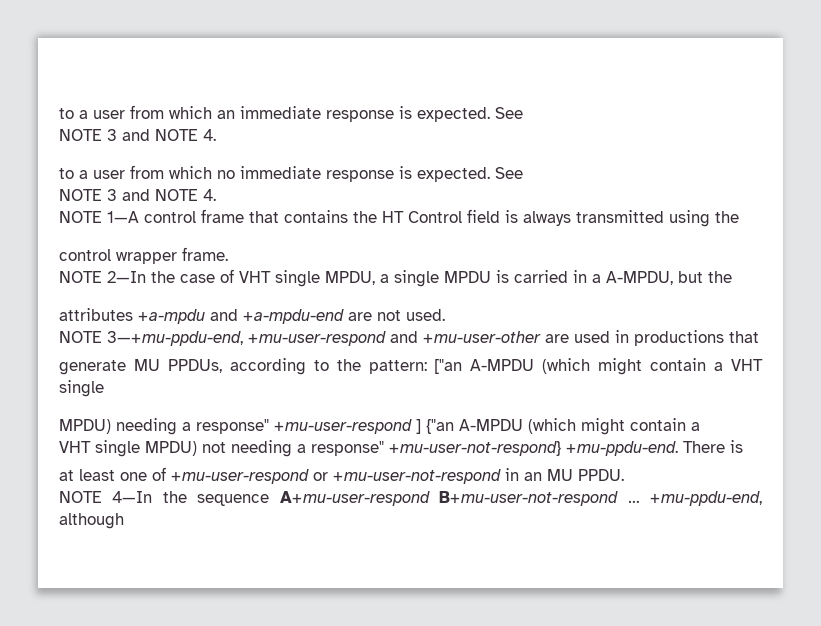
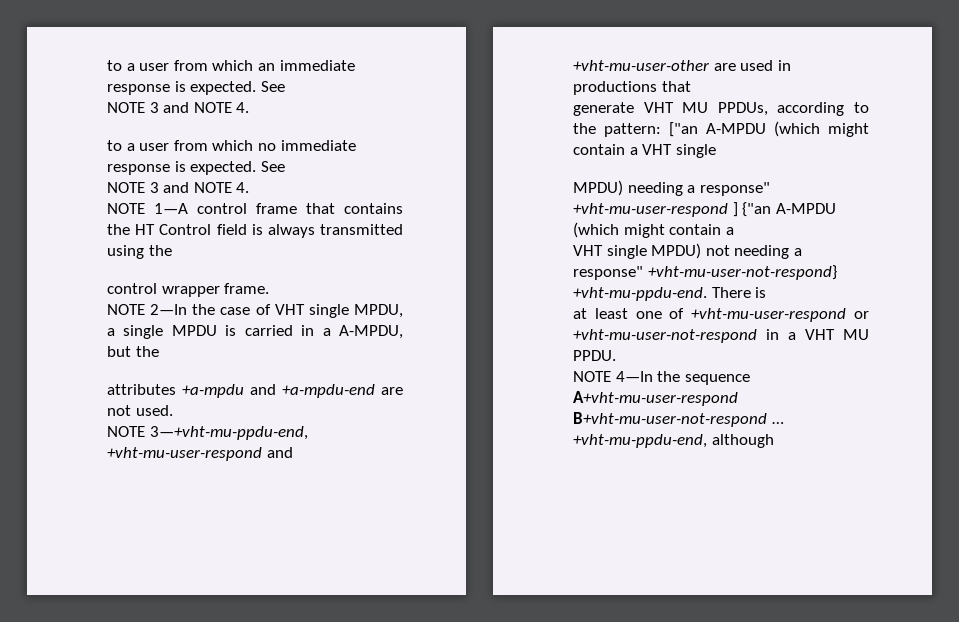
- NOTE 3—+mu-ppdu-end, +mu-user-respond and +mu-user-other are used in productions that
+ NOTE 3—+vht-mu-ppdu-end, +vht-mu-user-respond and +vht-mu-user-other are used in productions that
- generate MU PPDUs, according to the pattern: ["an A-MPDU (which might contain a VHT single
+ generate VHT MU PPDUs, according to the pattern: ["an A-MPDU (which might contain a VHT single
- MPDU) needing a response" +mu-user-respond ] {"an A-MPDU (which might contain a
+ MPDU) needing a response" +vht-mu-user-respond ] {"an A-MPDU (which might contain a
- VHT single MPDU) not needing a response" +mu-user-not-respond} +mu-ppdu-end.
+ VHT single MPDU) not needing a response" +vht-mu-user-not-respond} +vht-mu-ppdu-end.
- at least one of +mu-user-respond or +mu-user-not-respond in an MU PPDU.
+ at least one of +vht-mu-user-respond or +vht-mu-user-not-respond in a VHT MU PPDU.
- NOTE 4—In the sequence A+mu-user-respond B+mu-user-not-respond … +mu-ppdu-end, although
+ NOTE 4—In the sequence A+vht-mu-user-respond B+vht-mu-user-not-respond … +vht-mu-ppdu-end, although

